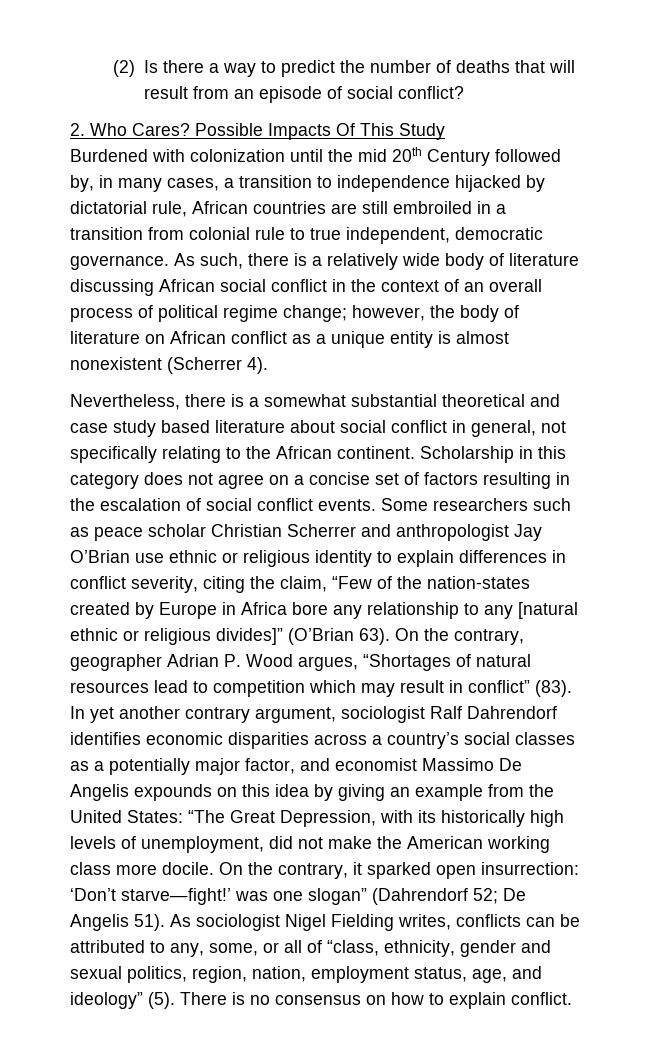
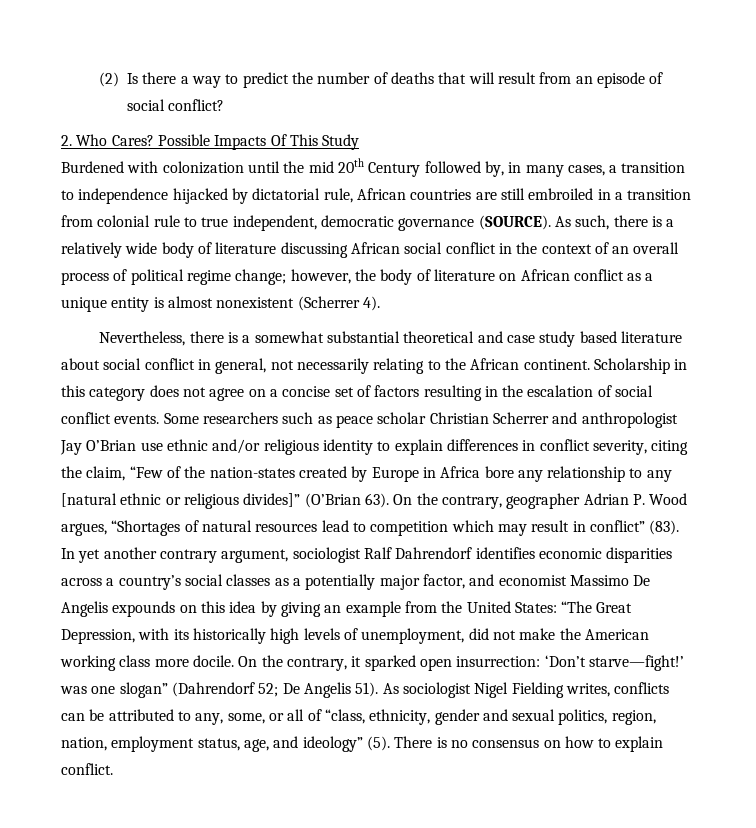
- Burdened with colonization until the mid 20th Century followed by, in many cases, a transition to independence hijacked by dictatorial rule, African countries are still embroiled in a transition from colonial rule to true independent, democratic governance.
+ Burdened with colonization until the mid 20th Century followed by, in many cases, a transition to independence hijacked by dictatorial rule, African countries are still embroiled in a transition from colonial rule to true independent, democratic governance (SOURCE).
- Nevertheless, there is a somewhat substantial theoretical and case study based literature about social conflict in general, not specifically relating to the African continent.
+ Nevertheless, there is a somewhat substantial theoretical and case study based literature about social conflict in general, not necessarily relating to the African continent.
- Some researchers such as peace scholar Christian Scherrer and anthropologist Jay O’Brian use ethnic or religious identity to explain differences in conflict severity, citing the claim, “Few of the nation-states created by Europe in Africa bore any relationship to any [natural ethnic or religious divides]” (O’Brian 63).
+ Some researchers such as peace scholar Christian Scherrer and anthropologist Jay O’Brian use ethnic and/or religious identity to explain differences in conflict severity, citing the claim, “Few of the nation-states created by Europe in Africa bore any relationship to any [natural ethnic or religious divides]” (O’Brian 63).

